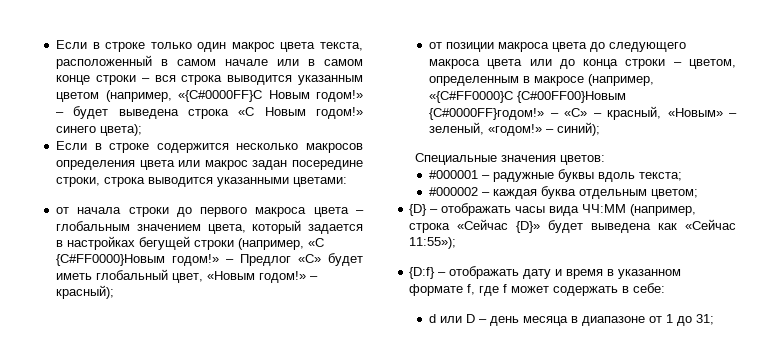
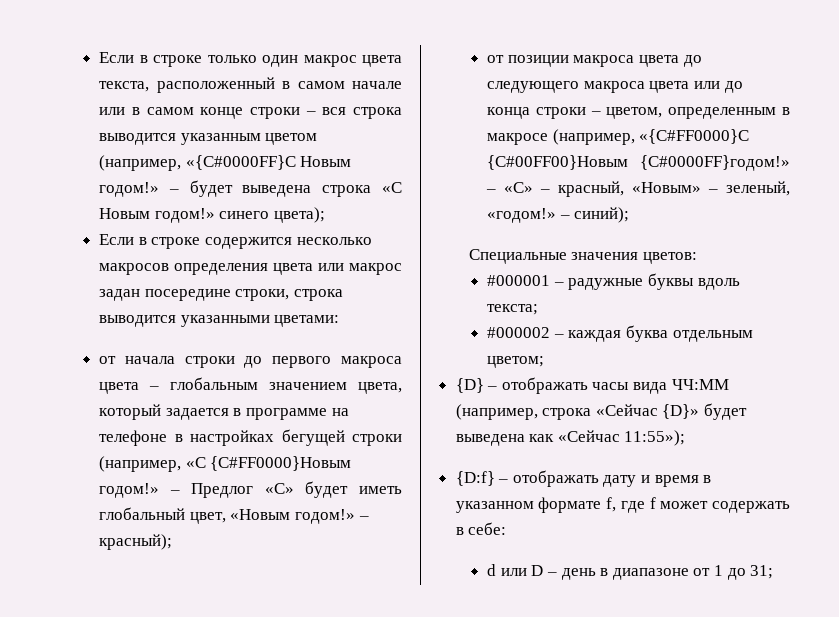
- от начала строки до первого макроса цвета – глобальным значением цвета, который задается в настройках бегущей строки (например, «С {C#FF0000}Новым годом!»
+ от начала строки до первого макроса цвета – глобальным значением цвета, который задается в программе на телефоне в настройках бегущей строки (например, «С {C#FF0000}Новым годом!»
- d или D – день месяца в диапазоне от 1 до 31;
+ d или D – день в диапазоне от 1 до 31;

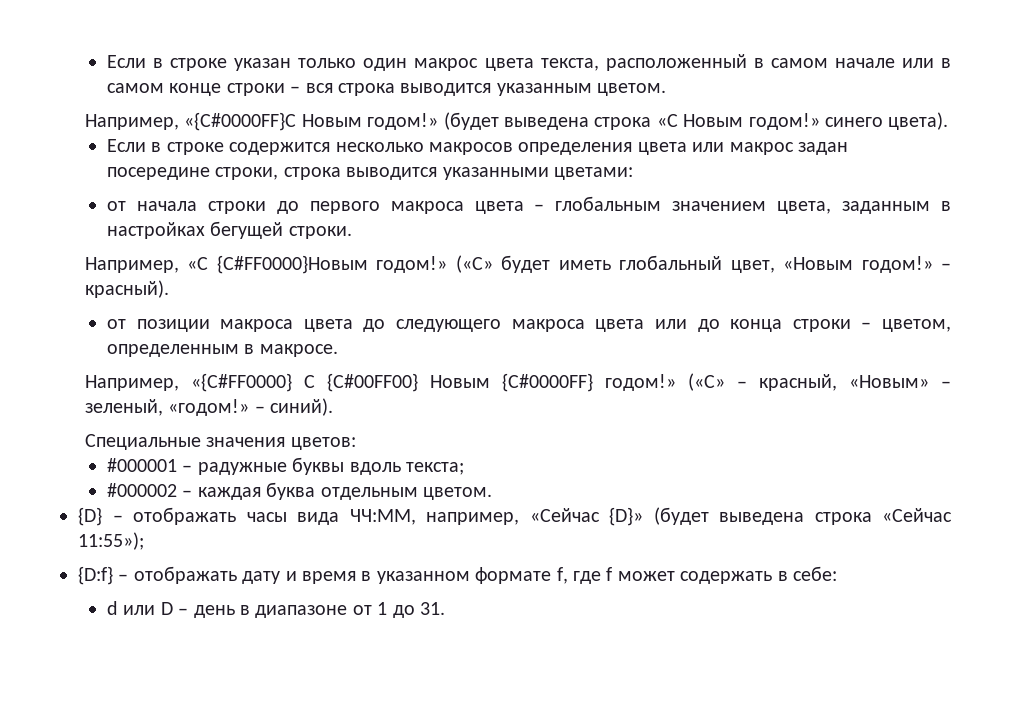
- Если в строке только один макрос цвета текста, расположенный в самом начале или в самом конце строки – вся строка выводится указанным цветом (например, «{C#0000FF}C Новым годом!»
+ Если в строке указан только один макрос цвета текста, расположенный в самом начале или в самом конце строки – вся строка выводится указанным цветом.
+ Например, «{C#0000FF}C Новым годом!»
- – будет выведена строка «С Новым годом!» синего цвета);
+ (будет выведена строка «С Новым годом!» синего цвета).
- от начала строки до первого макроса цвета – глобальным значением цвета, который задается в программе на телефоне в настройках бегущей строки (например, «С {C#FF0000}Новым годом!»
+ от начала строки до первого макроса цвета – глобальным значением цвета, заданным в настройках бегущей строки.
+ Например, «С {C#FF0000}Новым годом!»
- – Предлог «С» будет иметь глобальный цвет, «Новым годом!»
+ («С» будет иметь глобальный цвет, «Новым годом!»
- – красный);
+ – красный).
- от позиции макроса цвета до следующего макроса цвета или до конца строки – цветом, определенным в макросе (например, «{C#FF0000}С {C#00FF00}Новым {C#0000FF}годом!» – «С» – красный, «Новым» – зеленый, «годом!»
+ от позиции макроса цвета до следующего макроса цвета или до конца строки – цветом, определенным в макросе.
+ Например, «{C#FF0000} С {C#00FF00} Новым {C#0000FF} годом!» («С» – красный, «Новым» – зеленый, «годом!»
- – синий);
+ – синий).
- #000002 – каждая буква отдельным цветом;
+ #000002 – каждая буква отдельным цветом.
- {D} – отображать часы вида ЧЧ:MM (например, строка «Сейчас {D}» будет выведена как «Сейчас 11:55»);
+ {D} – отображать часы вида ЧЧ:MM, например, «Сейчас {D}» (будет выведена строка «Сейчас 11:55»);
- d или D – день в диапазоне от 1 до 31;
+ d или D – день в диапазоне от 1 до 31.

